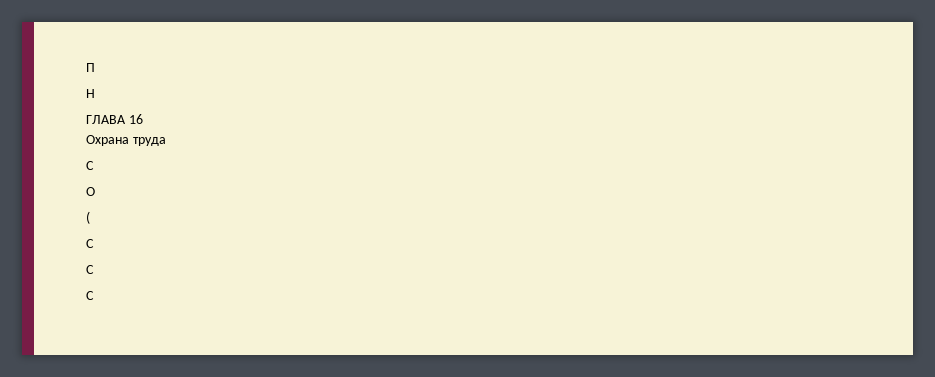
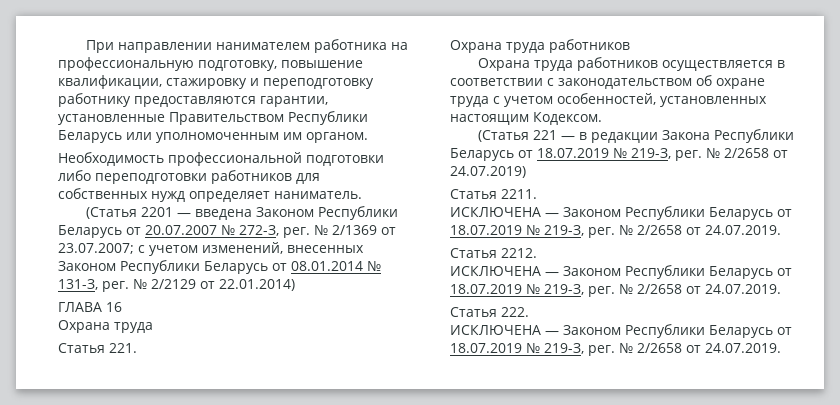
- П
- Н
+ При направлении нанимателем работника на профессиональную подготовку, повышение квалификации, стажировку и переподготовку работнику предоставляются гарантии, установленные Правительством Республики Беларусь или уполномоченным им органом.
+ Необходимость профессиональной подготовки либо переподготовки работников для собственных нужд определяет наниматель.
+ (Статья 2201 — введена Законом Республики Беларусь от 20.07.2007 № 272-З, рег. № 2/1369 от 23.07.2007; с учетом изменений, внесенных Законом Республики Беларусь от 08.01.2014 № 131-З, рег. № 2/2129 от 22.01.2014)
  ГЛАВА 16
  Охрана труда
- С
- О
- (
- С
- С
- С
+ Статья 221.
+ Охрана труда работников
+ Охрана труда работников осуществляется в соответствии с законодательством об охране труда с учетом особенностей, установленных настоящим Кодексом.
+ (Статья 221 — в редакции Закона Республики Беларусь от 18.07.2019 № 219-З, рег. № 2/2658 от 24.07.2019)
+ Статья 2211.
+ ИСКЛЮЧЕНА — Законом Республики Беларусь от 18.07.2019 № 219-З, рег. № 2/2658 от 24.07.2019.
+ Статья 2212.
+ ИСКЛЮЧЕНА — Законом Республики Беларусь от 18.07.2019 № 219-З, рег. № 2/2658 от 24.07.2019.
+ Статья 222.
+ ИСКЛЮЧЕНА — Законом Республики Беларусь от 18.07.2019 № 219-З, рег. № 2/2658 от 24.07.2019.

